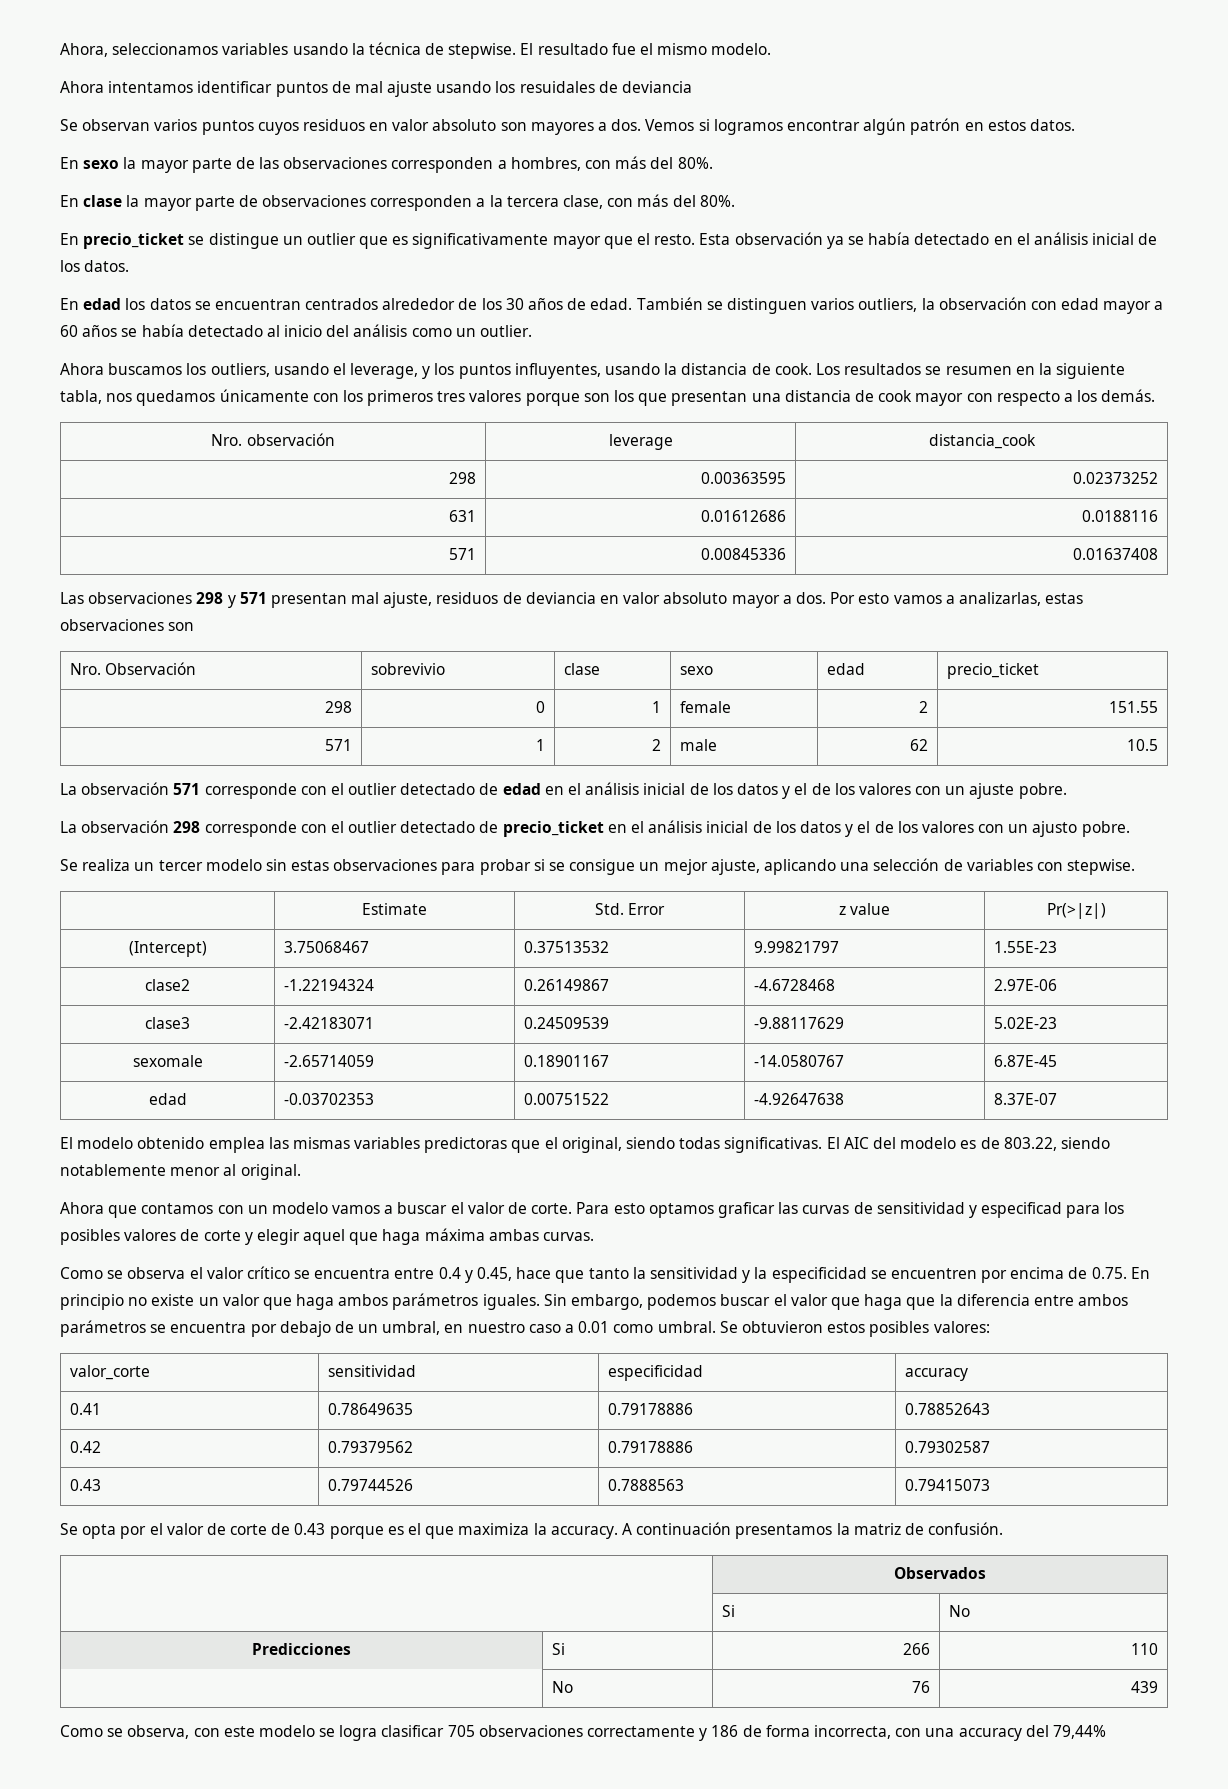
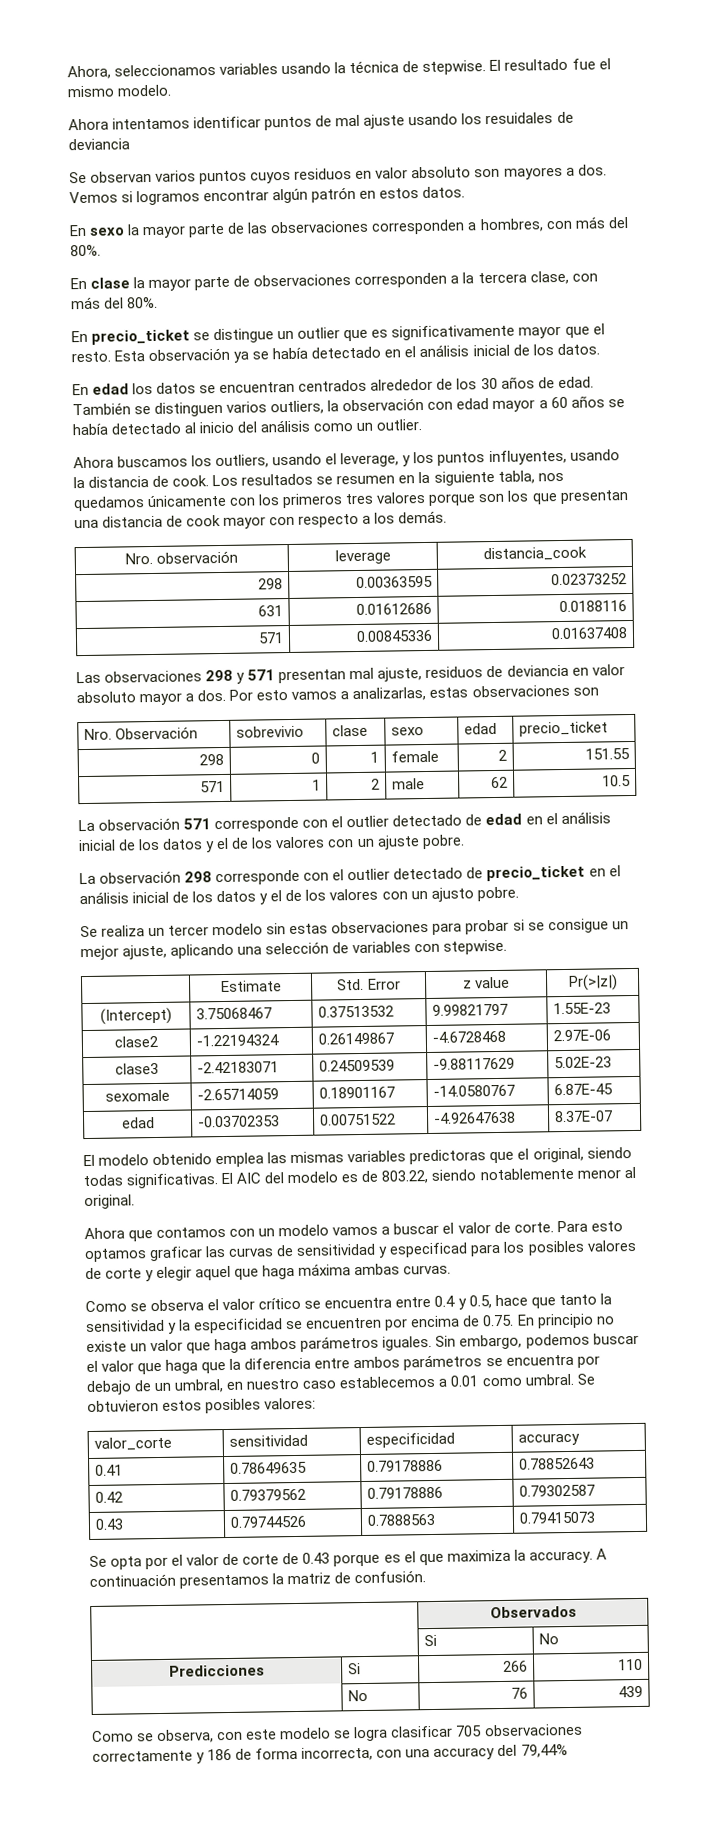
- Como se observa el valor crítico se encuentra entre 0.4 y 0.45, hace que tanto la sensitividad y la especificidad se encuentren por encima de 0.75. En principio no existe un valor que haga ambos parámetros iguales.
+ Como se observa el valor crítico se encuentra entre 0.4 y 0.5, hace que tanto la sensitividad y la especificidad se encuentren por encima de 0.75. En principio no existe un valor que haga ambos parámetros iguales.
- Sin embargo, podemos buscar el valor que haga que la diferencia entre ambos parámetros se encuentra por debajo de un umbral, en nuestro caso a 0.01 como umbral.
+ Sin embargo, podemos buscar el valor que haga que la diferencia entre ambos parámetros se encuentra por debajo de un umbral, en nuestro caso establecemos a 0.01 como umbral.

